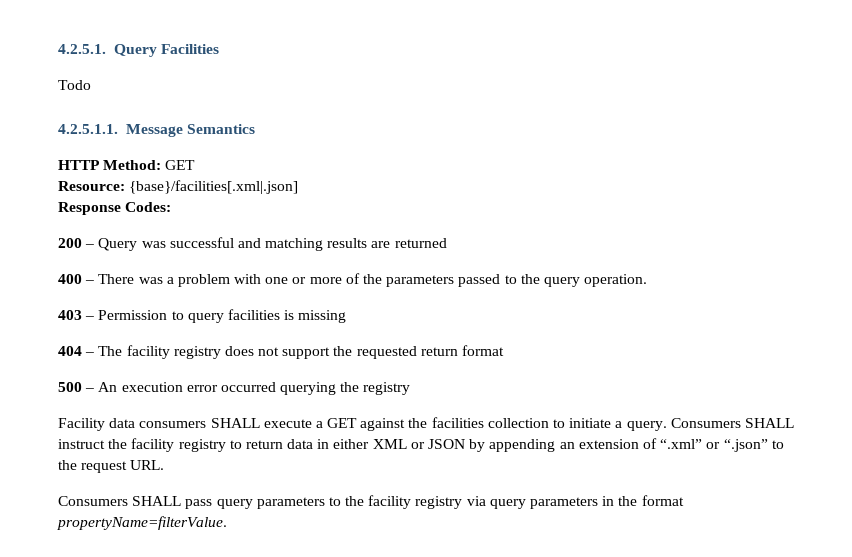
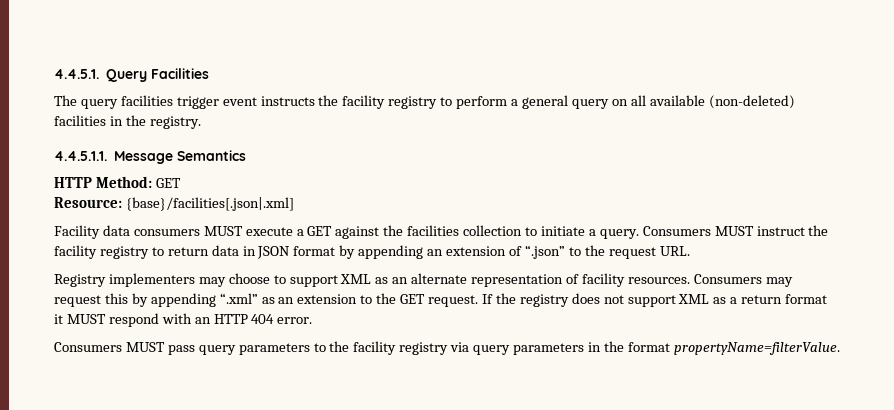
- 4.2.5.1. Query Facilities
+ 4.4.5.1. Query Facilities
- Todo
- 4.2.5.1.1. Message Semantics
+ The query facilities trigger event instructs the facility registry to perform a general query on all available (non-deleted) facilities in the registry.
+ 4.4.5.1.1. Message Semantics
- Resource: {base}/facilities[.xml|.json]
- Response Codes:
- 200 – Query was successful and matching results are returned
- 400 – There was a problem with one or more of the parameters passed to the query operation.
- 403 – Permission to query facilities is missing
- 404 – The facility registry does not support the requested return format
- 500 – An execution error occurred querying the registry
+ Resource: {base}/facilities[.json|.xml]
- Facility data consumers SHALL execute a GET against the facilities collection to initiate a query.
+ Facility data consumers MUST execute a GET against the facilities collection to initiate a query.
- Consumers SHALL instruct the facility registry to return data in either XML or JSON by appending an extension of “.xml” or “.json” to the request URL.
+ Consumers MUST instruct the facility registry to return data in JSON format by appending an extension of “.json” to the request URL.
- Consumers SHALL pass query parameters to the facility registry via query parameters in the format propertyName=filterValue.
+ Registry implementers may choose to support XML as an alternate representation of facility resources. Consumers may request this by appending “.xml” as an extension to the GET request. If the registry does not support XML as a return format it MUST respond with an HTTP 404 error.
+ Consumers MUST pass query parameters to the facility registry via query parameters in the format propertyName=filterValue.

